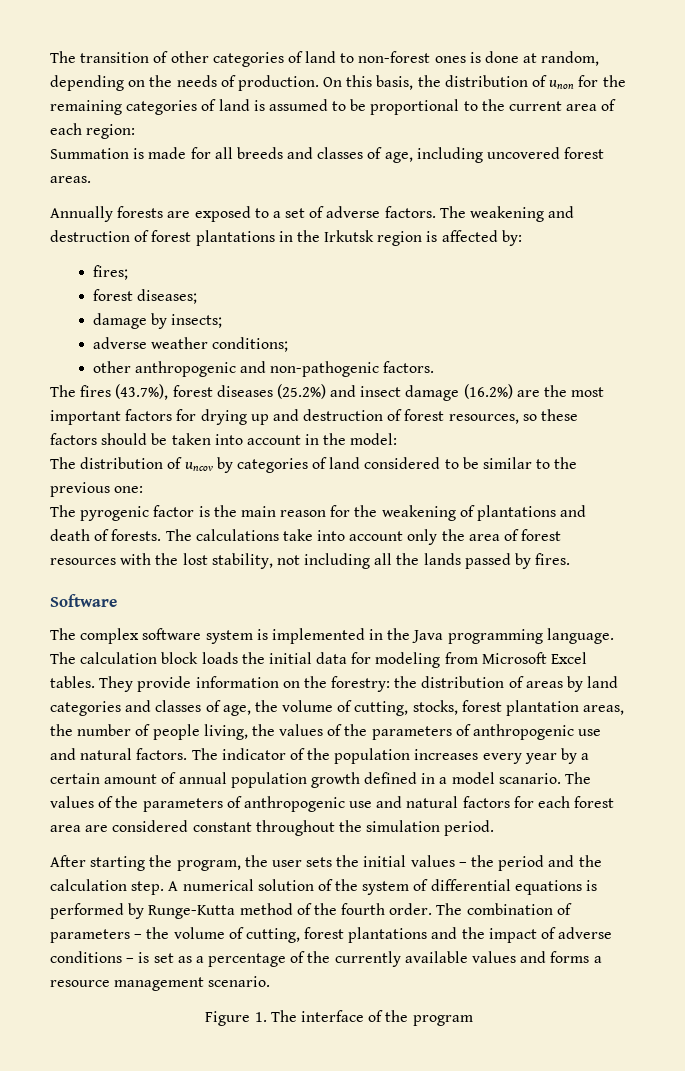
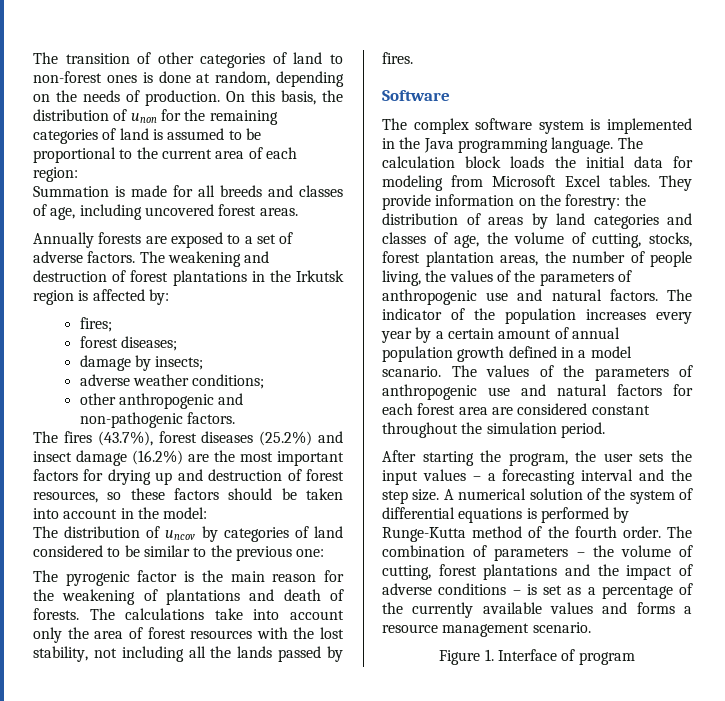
- After starting the program, the user sets the initial values – the period and the calculation step.
+ After starting the program, the user sets the input values – a forecasting interval and the step size.
- Figure 1. The interface of the program
+ Figure 1. Interface of program

